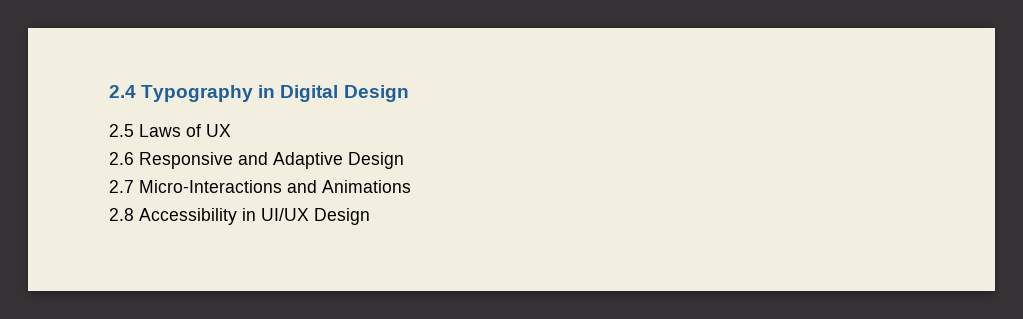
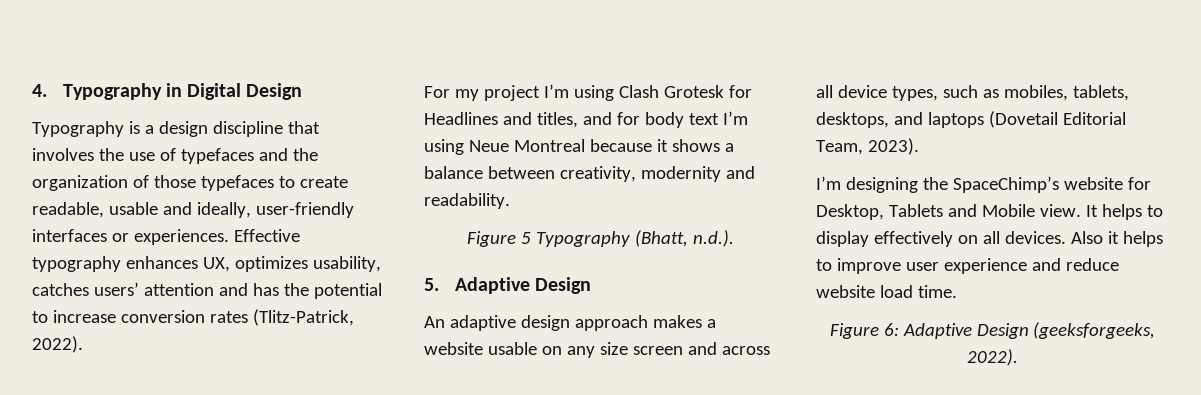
- 2.4 Typography in Digital Design
+ 4. Typography in Digital Design
- 2.5 Laws of UX
- 2.6 Responsive and Adaptive Design
- 2.7 Micro-Interactions and Animations
- 2.8 Accessibility in UI/UX Design
+ Typography is a design discipline that involves the use of typefaces and the organization of those typefaces to create readable, usable and ideally, user-friendly interfaces or experiences. Effective typography enhances UX, optimizes usability, catches users’ attention and has the potential to increase conversion rates (Tlitz-Patrick, 2022).
+ For my project I’m using Clash Grotesk for Headlines and titles, and for body text I’m using Neue Montreal because it shows a balance between creativity, modernity and readability.
+ Figure 5 Typography (Bhatt, n.d.).
+ 5. Adaptive Design
+ An adaptive design approach makes a website usable on any size screen and across all device types, such as mobiles, tablets, desktops, and laptops (Dovetail Editorial Team, 2023).
+ I’m designing the SpaceChimp’s website for Desktop, Tablets and Mobile view. It helps to display effectively on all devices. Also it helps to improve user experience and reduce website load time.
+ Figure 6: Adaptive Design (geeksforgeeks, 2022).

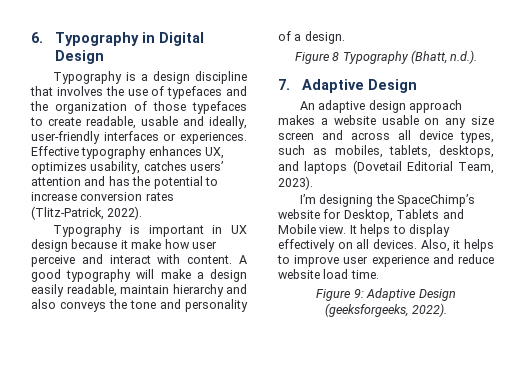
- 4. Typography in Digital Design
+ 6. Typography in Digital Design
- For my project I’m using Clash Grotesk for Headlines and titles, and for body text I’m using Neue Montreal because it shows a balance between creativity, modernity and readability.
- Figure 5 Typography (Bhatt, n.d.).
+ Typography is important in UX design because it make how user perceive and interact with content. A good typography will make a design easily readable, maintain hierarchy and also conveys the tone and personality of a design.
+ Figure 8 Typography (Bhatt, n.d.).
- 5. Adaptive Design
+ 7. Adaptive Design
- Also it helps to improve user experience and reduce website load time.
+ Also, it helps to improve user experience and reduce website load time.
- Figure 6: Adaptive Design (geeksforgeeks, 2022).
+ Figure 9: Adaptive Design (geeksforgeeks, 2022).

